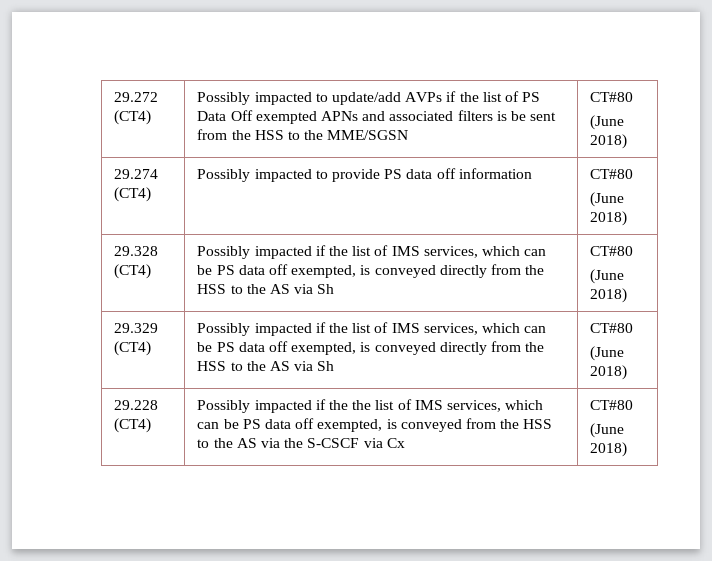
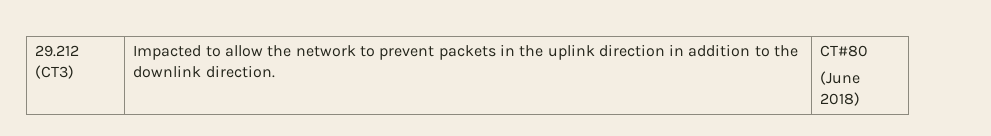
- 29.272 (CT4) | Possibly impacted to update/add AVPs if the list of PS Data Off exempted APNs and associated filters is be sent from the HSS to the MME/SGSN | CT#80
- (June 2018)
- 29.274 (CT4) | Possibly impacted to provide PS data off information | CT#80
- (June 2018)
- 29.328 (CT4) | Possibly impacted if the list of IMS services, which can be PS data off exempted, is conveyed directly from the HSS to the AS via Sh | CT#80
- (June 2018)
- 29.329 (CT4) | Possibly impacted if the list of IMS services, which can be PS data off exempted, is conveyed directly from the HSS to the AS via Sh | CT#80
- (June 2018)
- 29.228 (CT4) | Possibly impacted if the the list of IMS services, which can be PS data off exempted, is conveyed from the HSS to the AS via the S-CSCF via Cx | CT#80
+ 29.212 (CT3) | Impacted to allow the network to prevent packets in the uplink direction in addition to the downlink direction. | CT#80

